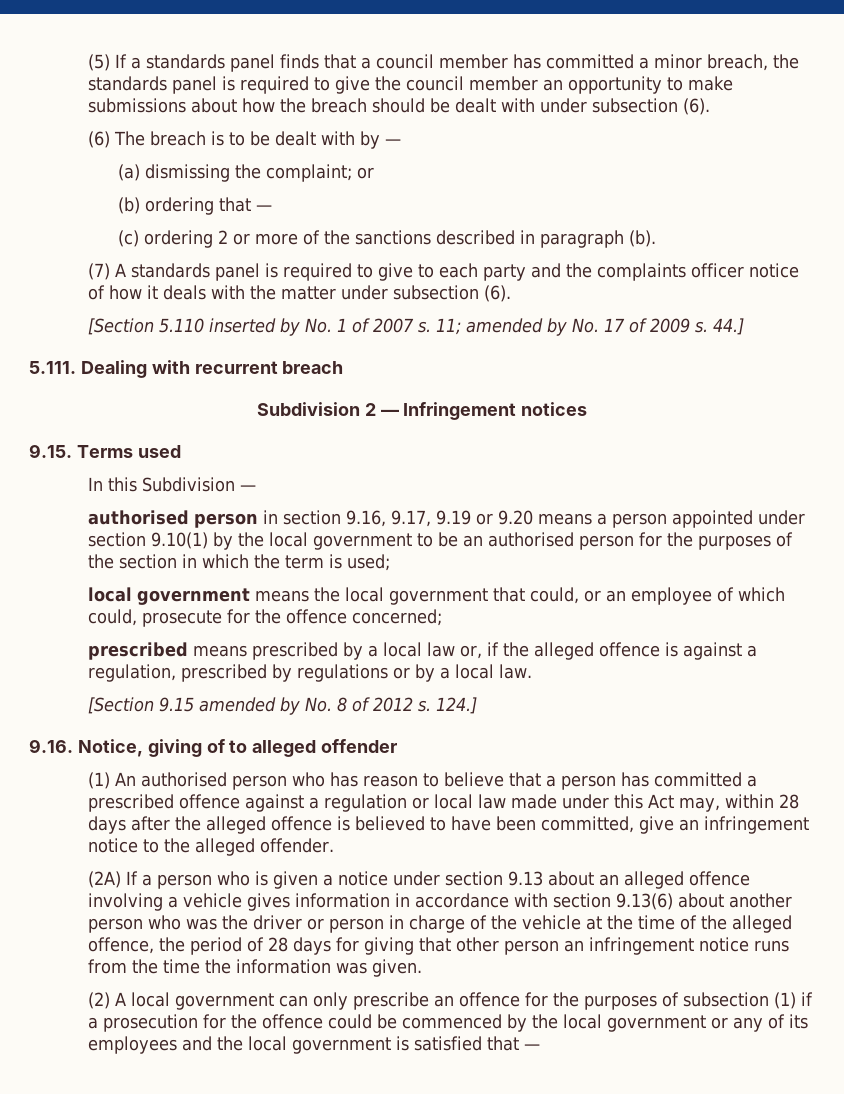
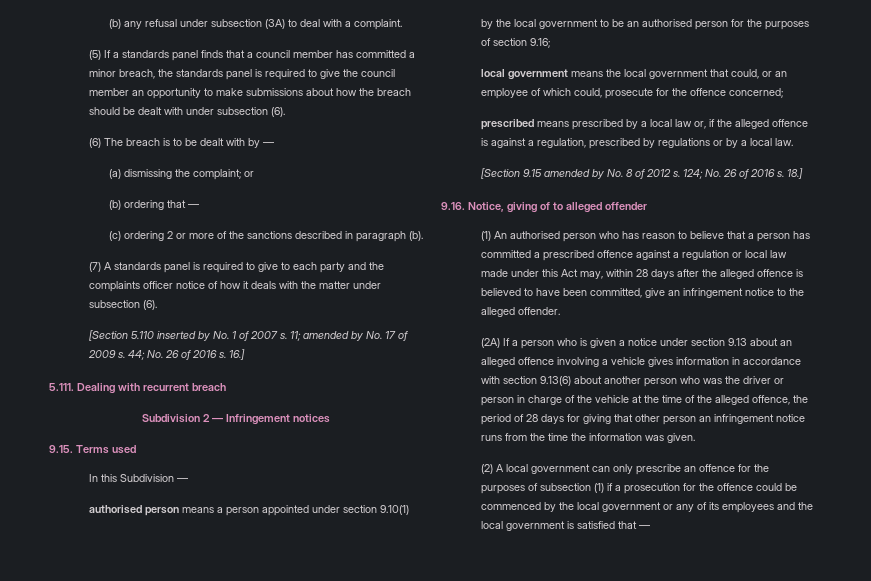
+ (b) any refusal under subsection (3A) to deal with a complaint.
- 44.]
+ 44; No. 26 of 2016 s. 16.]
- authorised person in section 9.16, 9.17, 9.19 or 9.20 means a person appointed under section 9.10(1) by the local government to be an authorised person for the purposes of the section in which the term is used;
+ authorised person means a person appointed under section 9.10(1) by the local government to be an authorised person for the purposes of section 9.16;
- 124.]
+ 124; No. 26 of 2016 s. 18.]

